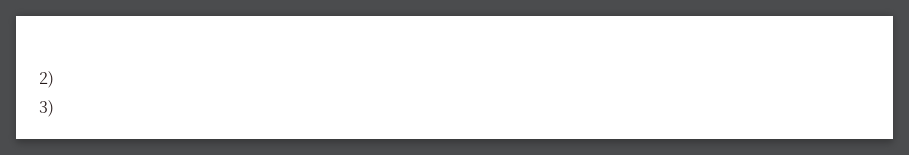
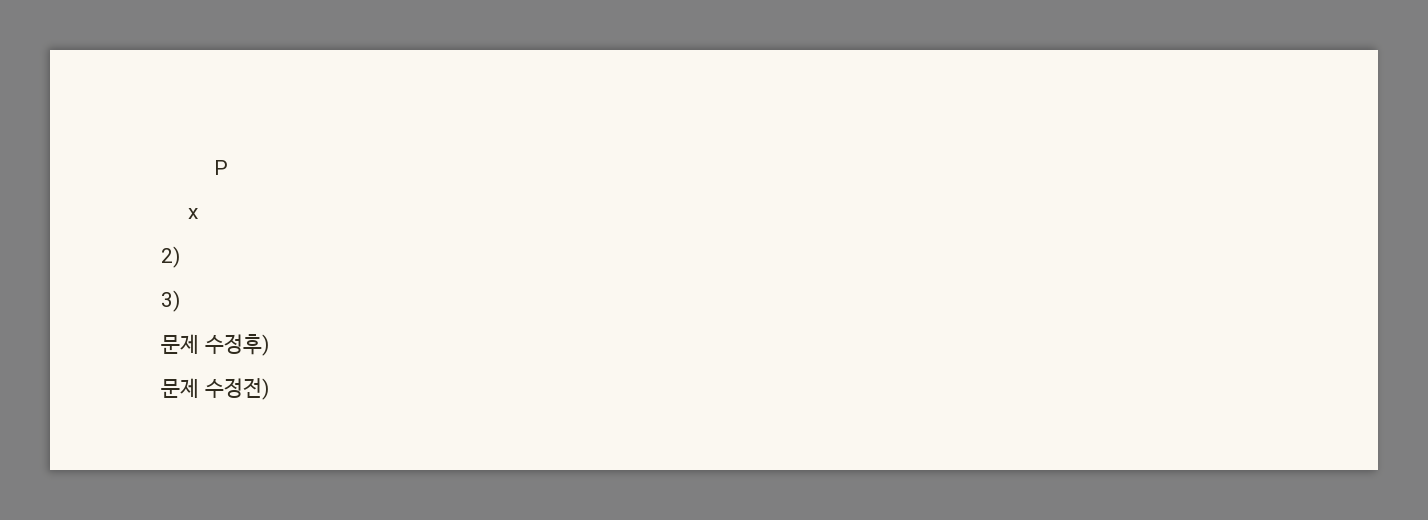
+ P
+ x
+ 문제 수정후)
+ 문제 수정전)

